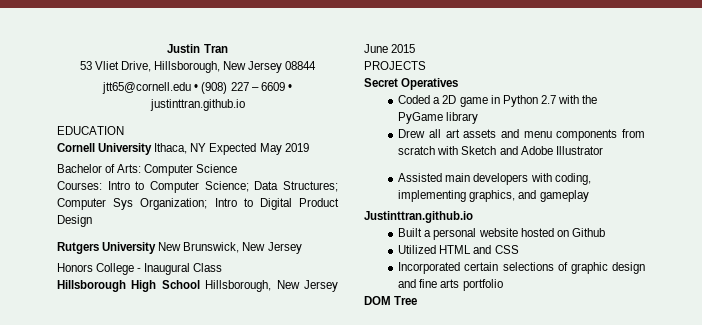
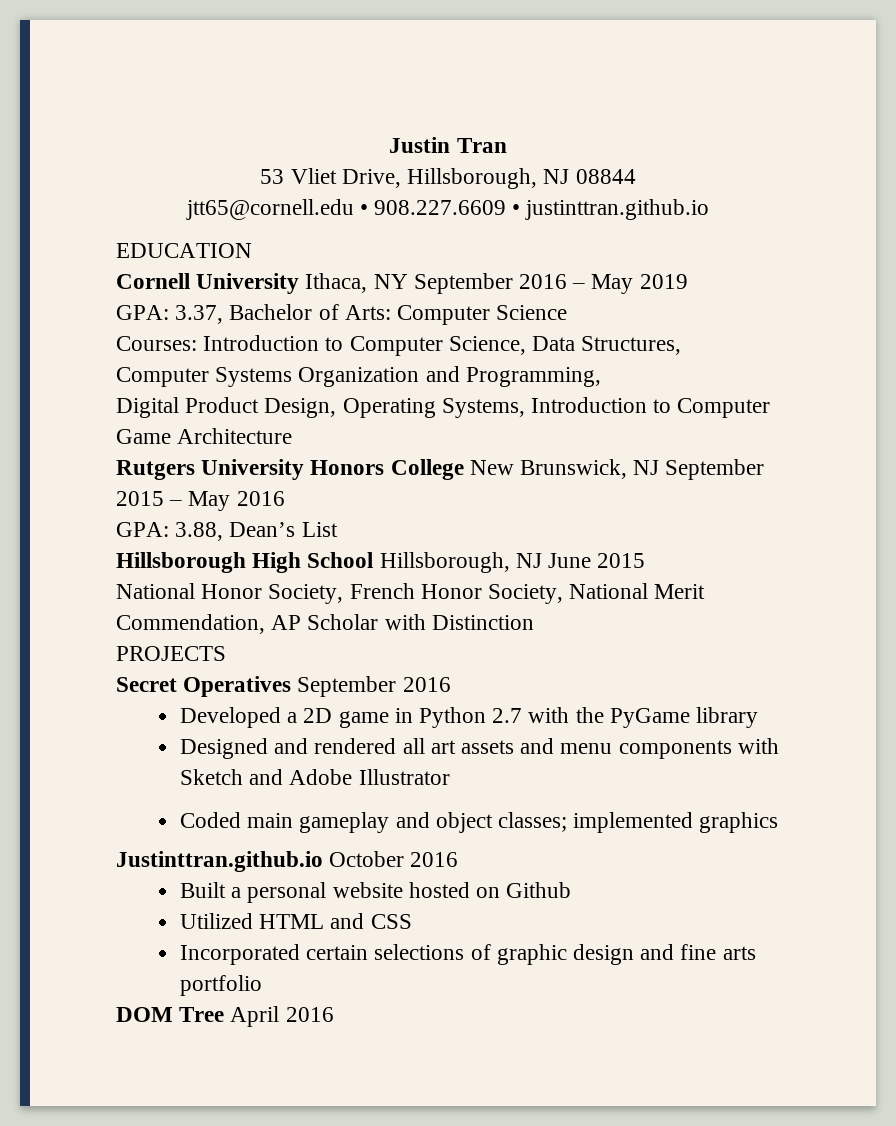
- 53 Vliet Drive, Hillsborough, New Jersey 08844
+ 53 Vliet Drive, Hillsborough, NJ 08844
- jtt65@cornell.edu • (908) 227 – 6609 • justinttran.github.io
+ jtt65@cornell.edu • 908.227.6609 • justinttran.github.io
- Cornell University Ithaca, NY Expected May 2019
+ Cornell University Ithaca, NY September 2016 – May 2019
- Bachelor of Arts: Computer Science
+ GPA: 3.37, Bachelor of Arts: Computer Science
- Courses: Intro to Computer Science; Data Structures; Computer Sys Organization; Intro to Digital Product Design
- Rutgers University New Brunswick, New Jersey
- Honors College - Inaugural Class
+ Courses: Introduction to Computer Science, Data Structures, Computer Systems Organization and Programming,
+ Digital Product Design, Operating Systems, Introduction to Computer Game Architecture
+ Rutgers University Honors College New Brunswick, NJ September 2015 – May 2016
+ GPA: 3.88, Dean’s List
- Hillsborough High School Hillsborough, New Jersey June 2015
+ Hillsborough High School Hillsborough, NJ June 2015
+ National Honor Society, French Honor Society, National Merit Commendation, AP Scholar with Distinction
- Secret Operatives
- Coded a 2D game in Python 2.7 with the PyGame library
+ Secret Operatives September 2016
+ Developed a 2D game in Python 2.7 with the PyGame library
- Drew all art assets and menu components from scratch with Sketch and Adobe Illustrator
+ Designed and rendered all art assets and menu components with Sketch and Adobe Illustrator
- Assisted main developers with coding, implementing graphics, and gameplay
+ Coded main gameplay and object classes; implemented graphics
- Justinttran.github.io
+ Justinttran.github.io October 2016
- DOM Tree
+ DOM Tree April 2016

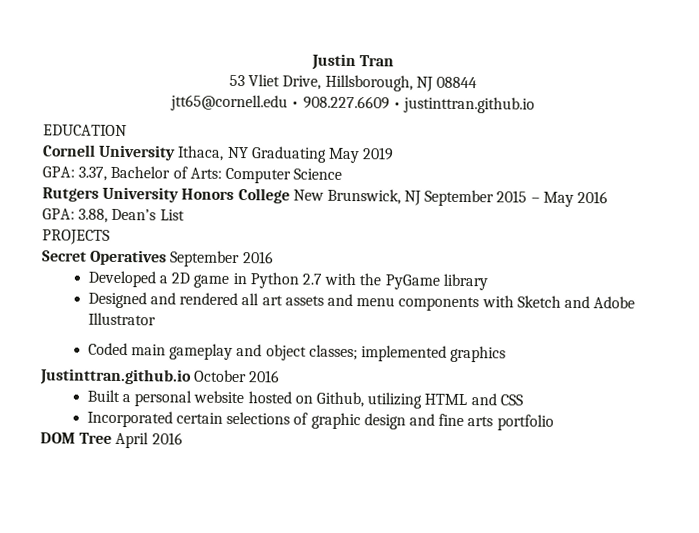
- Cornell University Ithaca, NY September 2016 – May 2019
+ Cornell University Ithaca, NY Graduating May 2019
- Courses: Introduction to Computer Science, Data Structures, Computer Systems Organization and Programming,
- Digital Product Design, Operating Systems, Introduction to Computer Game Architecture
- Hillsborough High School Hillsborough, NJ June 2015
- National Honor Society, French Honor Society, National Merit Commendation, AP Scholar with Distinction
- Built a personal website hosted on Github
- Utilized HTML and CSS
+ Built a personal website hosted on Github, utilizing HTML and CSS

